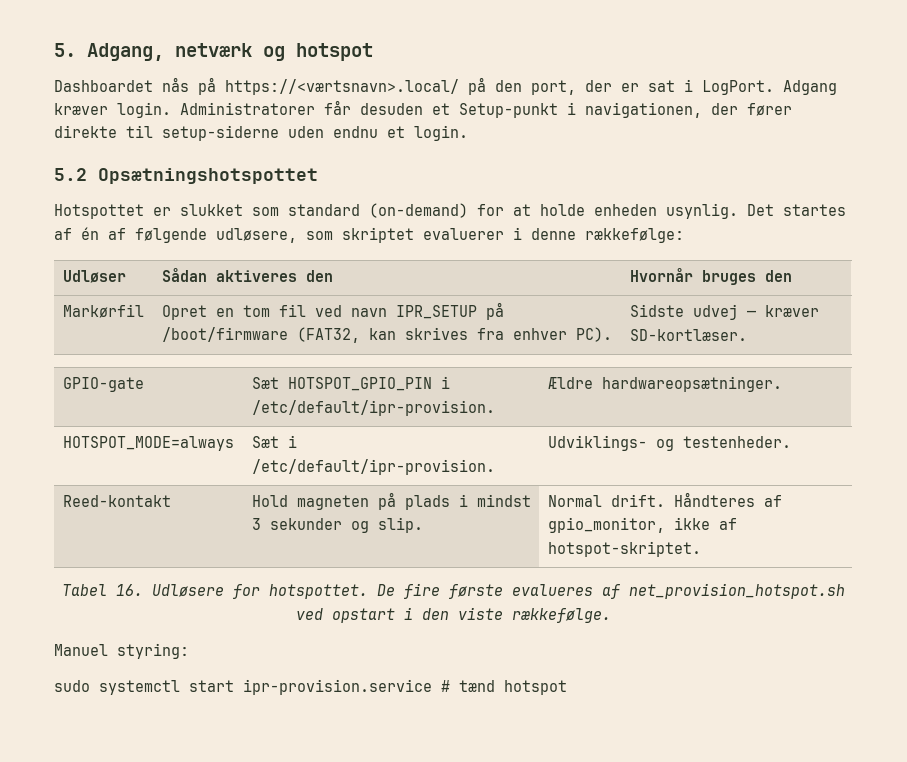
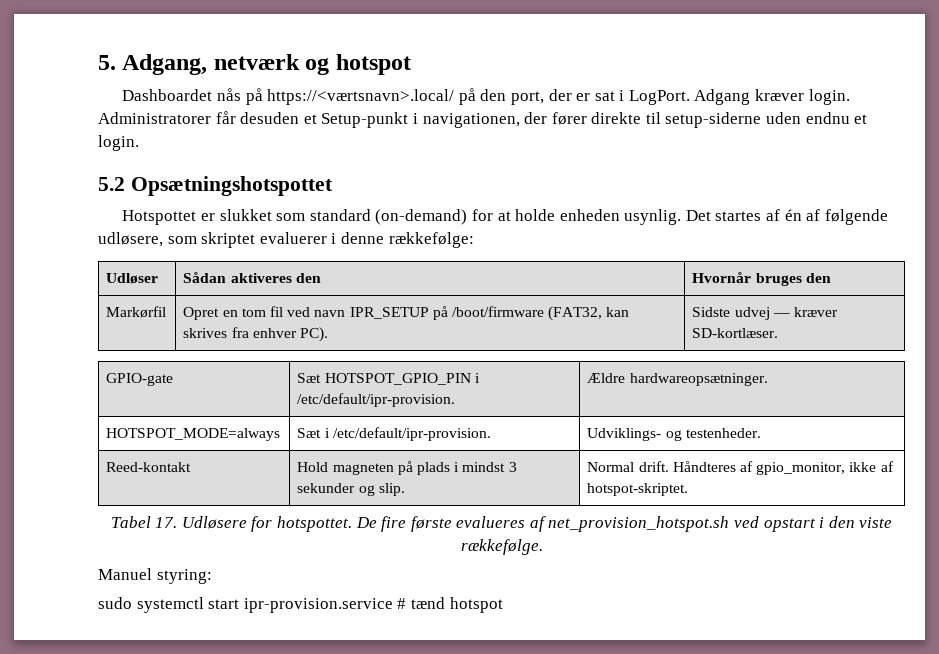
- Tabel 16. Udløsere for hotspottet.
+ Tabel 17. Udløsere for hotspottet.

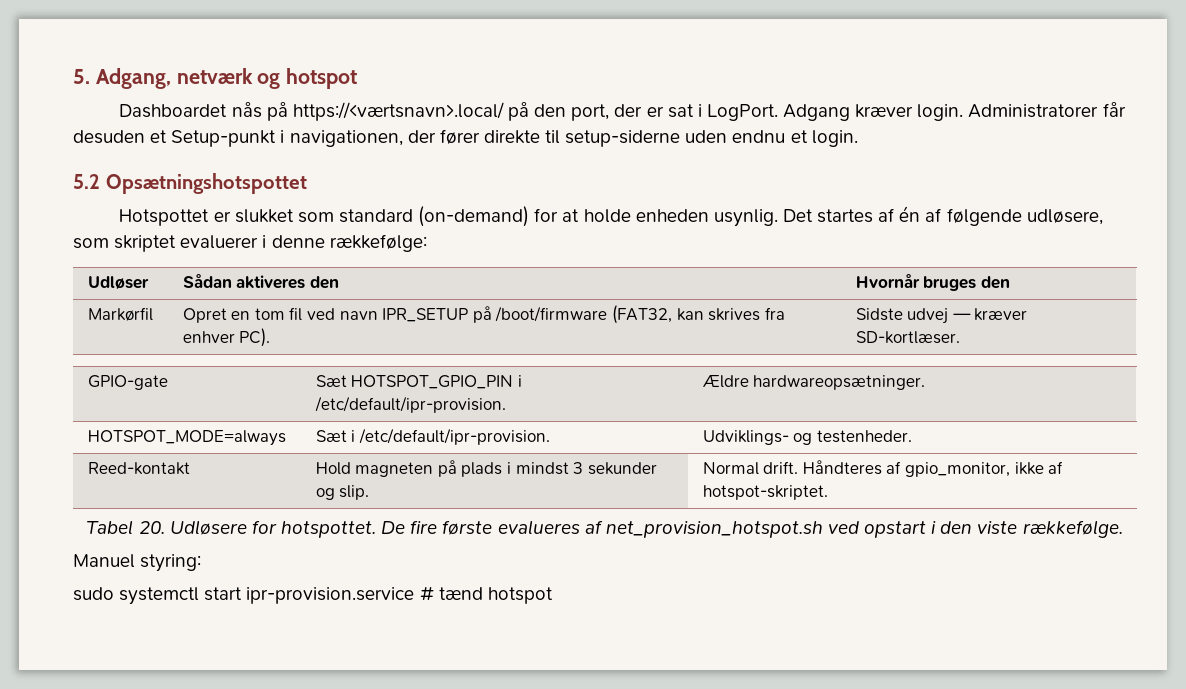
- Tabel 17. Udløsere for hotspottet.
+ Tabel 20. Udløsere for hotspottet.

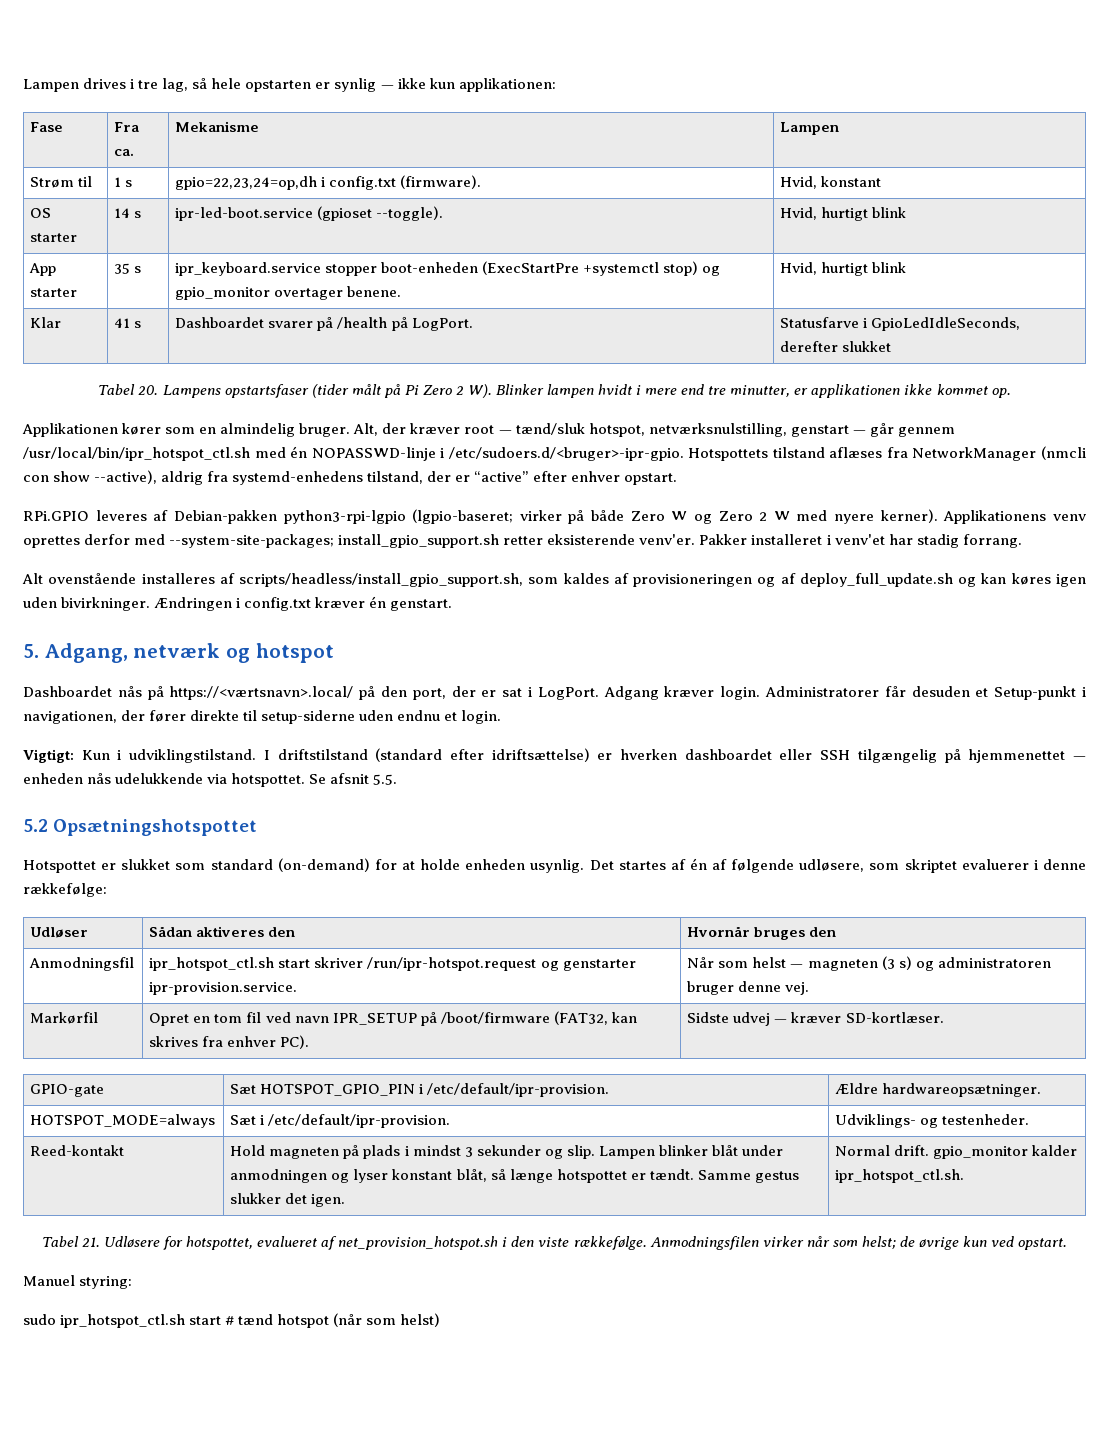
+ Lampen drives i tre lag, så hele opstarten er synlig — ikke kun applikationen:
+ Fase | Fra ca. | Mekanisme | Lampen
+ Strøm til | 1 s | gpio=22,23,24=op,dh i config.txt (firmware). | Hvid, konstant
+ OS starter | 14 s | ipr-led-boot.service (gpioset --toggle). | Hvid, hurtigt blink
+ App starter | 35 s | ipr_keyboard.service stopper boot-enheden (ExecStartPre +systemctl stop) og gpio_monitor overtager benene. | Hvid, hurtigt blink
+ Klar | 41 s | Dashboardet svarer på /health på LogPort. | Statusfarve i GpioLedIdleSeconds, derefter slukket
+ Tabel 20. Lampens opstartsfaser (tider målt på Pi Zero 2 W). Blinker lampen hvidt i mere end tre minutter, er applikationen ikke kommet op.
+ Applikationen kører som en almindelig bruger. Alt, der kræver root — tænd/sluk hotspot, netværksnulstilling, genstart — går gennem /usr/local/bin/ipr_hotspot_ctl.sh med én NOPASSWD-linje i /etc/sudoers.d/<bruger>-ipr-gpio. Hotspottets tilstand aflæses fra NetworkManager (nmcli con show --active), aldrig fra systemd-enhedens tilstand, der er “active” efter enhver opstart.
+ RPi.GPIO leveres af Debian-pakken python3-rpi-lgpio (lgpio-baseret; virker på både Zero W og Zero 2 W med nyere kerner). Applikationens venv oprettes derfor med --system-site-packages; install_gpio_support.sh retter eksisterende venv'er. Pakker installeret i venv'et har stadig forrang.
+ Alt ovenstående installeres af scripts/headless/install_gpio_support.sh, som kaldes af provisioneringen og af deploy_full_update.sh og kan køres igen uden bivirkninger. Ændringen i config.txt kræver én genstart.
+ Vigtigt: Kun i udviklingstilstand. I driftstilstand (standard efter idriftsættelse) er hverken dashboardet eller SSH tilgængelig på hjemmenettet — enheden nås udelukkende via hotspottet. Se afsnit 5.5.
+ Anmodningsfil | ipr_hotspot_ctl.sh start skriver /run/ipr-hotspot.request og genstarter ipr-provision.service. | Når som helst — magneten (3 s) og administratoren bruger denne vej.
- Reed-kontakt | Hold magneten på plads i mindst 3 sekunder og slip. | Normal drift. Håndteres af gpio_monitor, ikke af hotspot-skriptet.
- Tabel 20. Udløsere for hotspottet. De fire første evalueres af net_provision_hotspot.sh ved opstart i den viste rækkefølge.
+ Reed-kontakt | Hold magneten på plads i mindst 3 sekunder og slip. Lampen blinker blåt under anmodningen og lyser konstant blåt, så længe hotspottet er tændt. Samme gestus slukker det igen. | Normal drift. gpio_monitor kalder ipr_hotspot_ctl.sh.
+ Tabel 21. Udløsere for hotspottet, evalueret af net_provision_hotspot.sh i den viste rækkefølge. Anmodningsfilen virker når som helst; de øvrige kun ved opstart.
  Manuel styring:
- sudo systemctl start ipr-provision.service # tænd hotspot
+ sudo ipr_hotspot_ctl.sh start # tænd hotspot (når som helst)

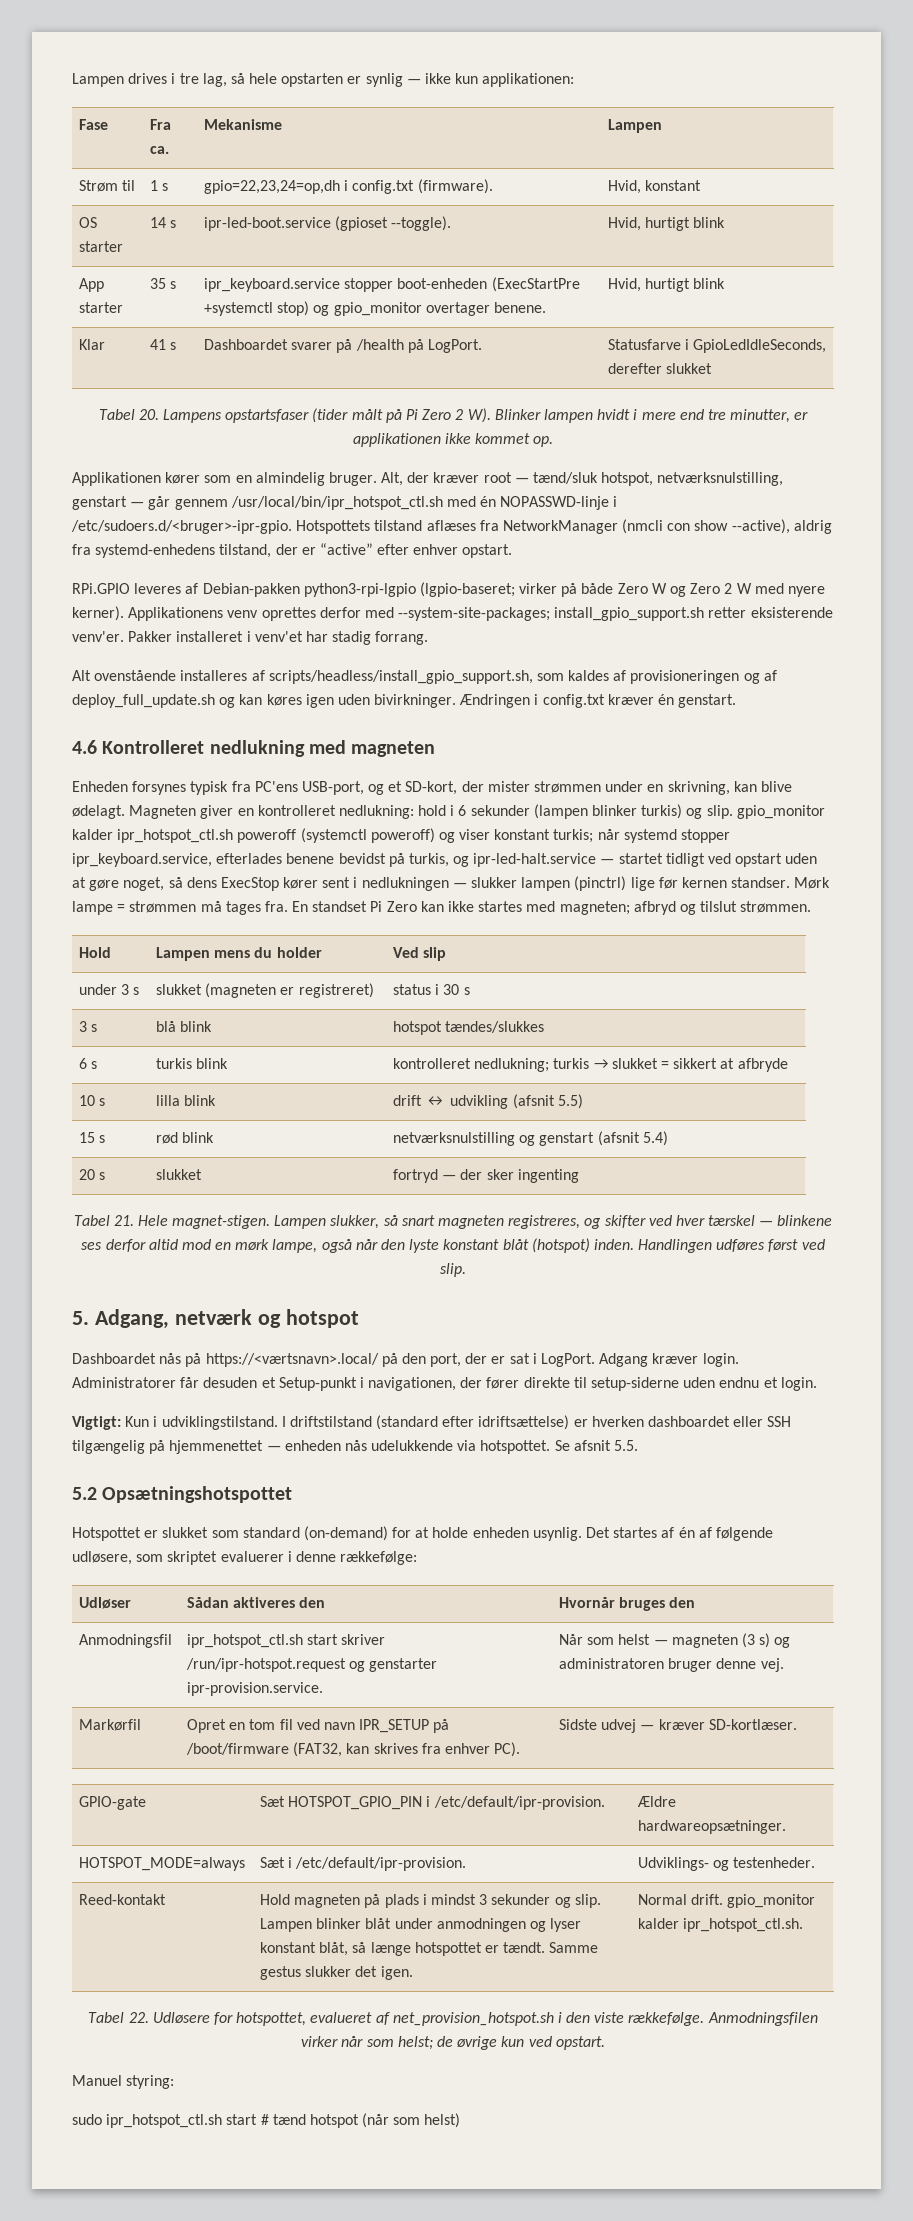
+ 4.6 Kontrolleret nedlukning med magneten
+ Enheden forsynes typisk fra PC'ens USB-port, og et SD-kort, der mister strømmen under en skrivning, kan blive ødelagt. Magneten giver en kontrolleret nedlukning: hold i 6 sekunder (lampen blinker turkis) og slip. gpio_monitor kalder ipr_hotspot_ctl.sh poweroff (systemctl poweroff) og viser konstant turkis; når systemd stopper ipr_keyboard.service, efterlades benene bevidst på turkis, og ipr-led-halt.service — startet tidligt ved opstart uden at gøre noget, så dens ExecStop kører sent i nedlukningen — slukker lampen (pinctrl) lige før kernen standser. Mørk lampe = strømmen må tages fra. En standset Pi Zero kan ikke startes med magneten; afbryd og tilslut strømmen.
+ Hold | Lampen mens du holder | Ved slip
+ under 3 s | slukket (magneten er registreret) | status i 30 s
+ 3 s | blå blink | hotspot tændes/slukkes
+ 6 s | turkis blink | kontrolleret nedlukning; turkis → slukket = sikkert at afbryde
+ 10 s | lilla blink | drift ↔ udvikling (afsnit 5.5)
+ 15 s | rød blink | netværksnulstilling og genstart (afsnit 5.4)
+ 20 s | slukket | fortryd — der sker ingenting
+ Tabel 21. Hele magnet-stigen. Lampen slukker, så snart magneten registreres, og skifter ved hver tærskel — blinkene ses derfor altid mod en mørk lampe, også når den lyste konstant blåt (hotspot) inden. Handlingen udføres først ved slip.
- Tabel 21. Udløsere for hotspottet, evalueret af net_provision_hotspot.sh i den viste rækkefølge.
+ Tabel 22. Udløsere for hotspottet, evalueret af net_provision_hotspot.sh i den viste rækkefølge.

